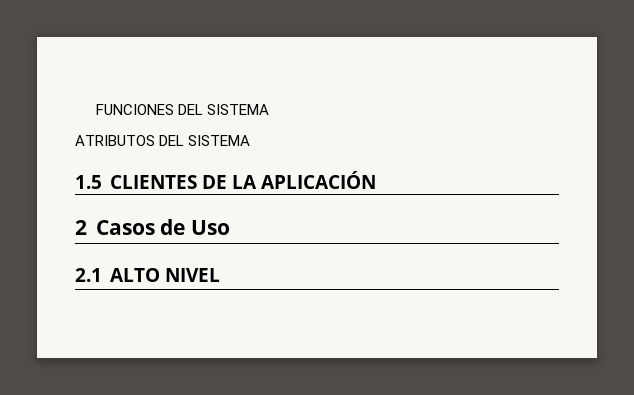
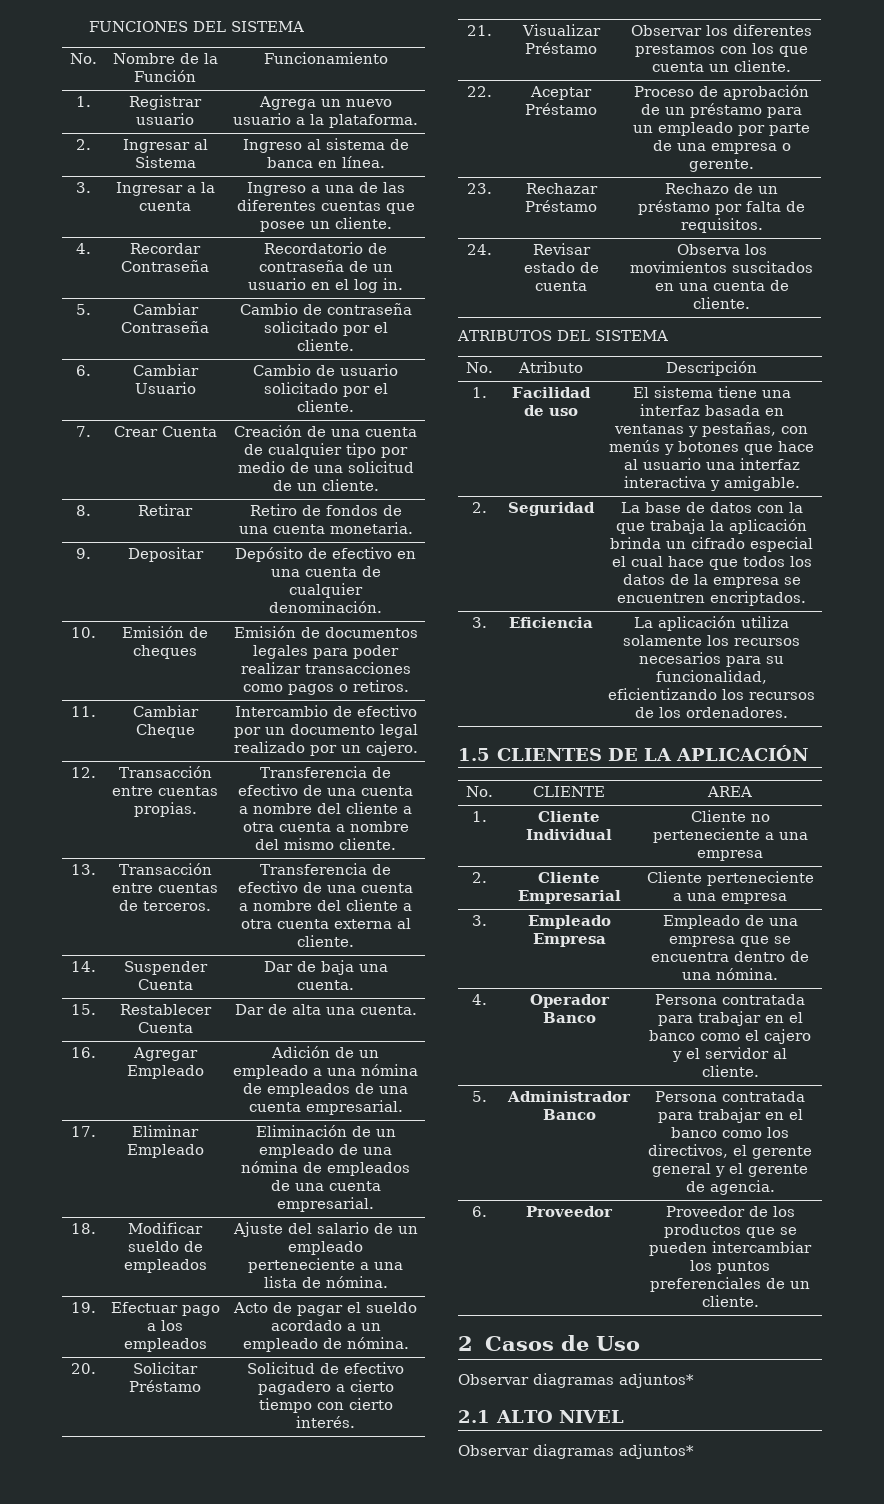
+ No. | Nombre de la Función | Funcionamiento
+ 1. | Registrar usuario | Agrega un nuevo usuario a la plataforma.
+ 2. | Ingresar al Sistema | Ingreso al sistema de banca en línea.
+ 3. | Ingresar a la cuenta | Ingreso a una de las diferentes cuentas que posee un cliente.
+ 4. | Recordar Contraseña | Recordatorio de contraseña de un usuario en el log in.
+ 5. | Cambiar Contraseña | Cambio de contraseña solicitado por el cliente.
+ 6. | Cambiar Usuario | Cambio de usuario solicitado por el cliente.
+ 7. | Crear Cuenta | Creación de una cuenta de cualquier tipo por medio de una solicitud de un cliente.
+ 8. | Retirar | Retiro de fondos de una cuenta monetaria.
+ 9. | Depositar | Depósito de efectivo en una cuenta de cualquier denominación.
+ 10. | Emisión de cheques | Emisión de documentos legales para poder realizar transacciones como pagos o retiros.
+ 11. | Cambiar Cheque | Intercambio de efectivo por un documento legal realizado por un cajero.
+ 12. | Transacción entre cuentas propias. | Transferencia de efectivo de una cuenta a nombre del cliente a otra cuenta a nombre del mismo cliente.
+ 13. | Transacción entre cuentas de terceros. | Transferencia de efectivo de una cuenta a nombre del cliente a otra cuenta externa al cliente.
+ 14. | Suspender Cuenta | Dar de baja una cuenta.
+ 15. | Restablecer Cuenta | Dar de alta una cuenta.
+ 16. | Agregar Empleado | Adición de un empleado a una nómina de empleados de una cuenta empresarial.
+ 17. | Eliminar Empleado | Eliminación de un empleado de una nómina de empleados de una cuenta empresarial.
+ 18. | Modificar sueldo de empleados | Ajuste del salario de un empleado perteneciente a una lista de nómina.
+ 19. | Efectuar pago a los empleados | Acto de pagar el sueldo acordado a un empleado de nómina.
+ 20. | Solicitar Préstamo | Solicitud de efectivo pagadero a cierto tiempo con cierto interés.
+ 21. | Visualizar Préstamo | Observar los diferentes prestamos con los que cuenta un cliente.
+ 22. | Aceptar Préstamo | Proceso de aprobación de un préstamo para un empleado por parte de una empresa o gerente.
+ 23. | Rechazar Préstamo | Rechazo de un préstamo por falta de requisitos.
+ 24. | Revisar estado de cuenta | Observa los movimientos suscitados en una cuenta de cliente.
  ATRIBUTOS DEL SISTEMA
+ No. | Atributo | Descripción
+ 1. | Facilidad de uso | El sistema tiene una interfaz basada en ventanas y pestañas, con menús y botones que hace al usuario una interfaz interactiva y amigable.
+ 2. | Seguridad | La base de datos con la que trabaja la aplicación brinda un cifrado especial el cual hace que todos los datos de la empresa se encuentren encriptados.
+ 3. | Eficiencia | La aplicación utiliza solamente los recursos necesarios para su funcionalidad, eficientizando los recursos de los ordenadores.
+ No. | CLIENTE | AREA
+ 1. | Cliente Individual | Cliente no perteneciente a una empresa
+ 2. | Cliente Empresarial | Cliente perteneciente a una empresa
+ 3. | Empleado Empresa | Empleado de una empresa que se encuentra dentro de una nómina.
+ 4. | Operador Banco | Persona contratada para trabajar en el banco como el cajero y el servidor al cliente.
+ 5. | Administrador Banco | Persona contratada para trabajar en el banco como los directivos, el gerente general y el gerente de agencia.
+ 6. | Proveedor | Proveedor de los productos que se pueden intercambiar los puntos preferenciales de un cliente.
  2 Casos de Uso
+ Observar diagramas adjuntos*
  2.1 ALTO NIVEL
+ Observar diagramas adjuntos*

